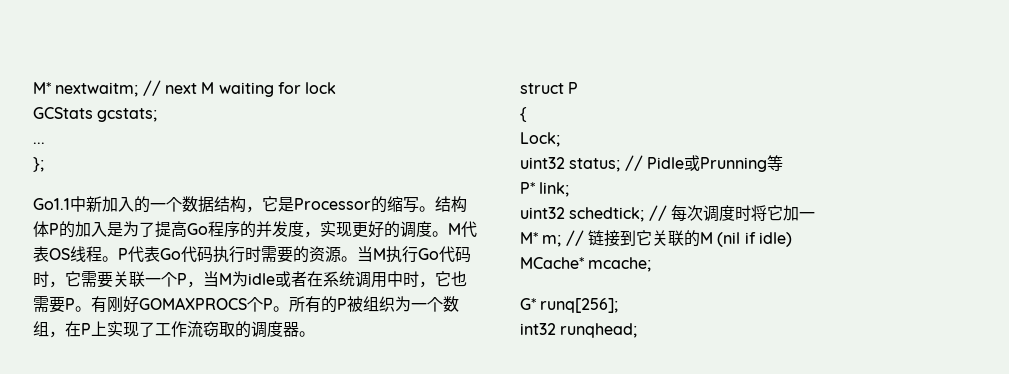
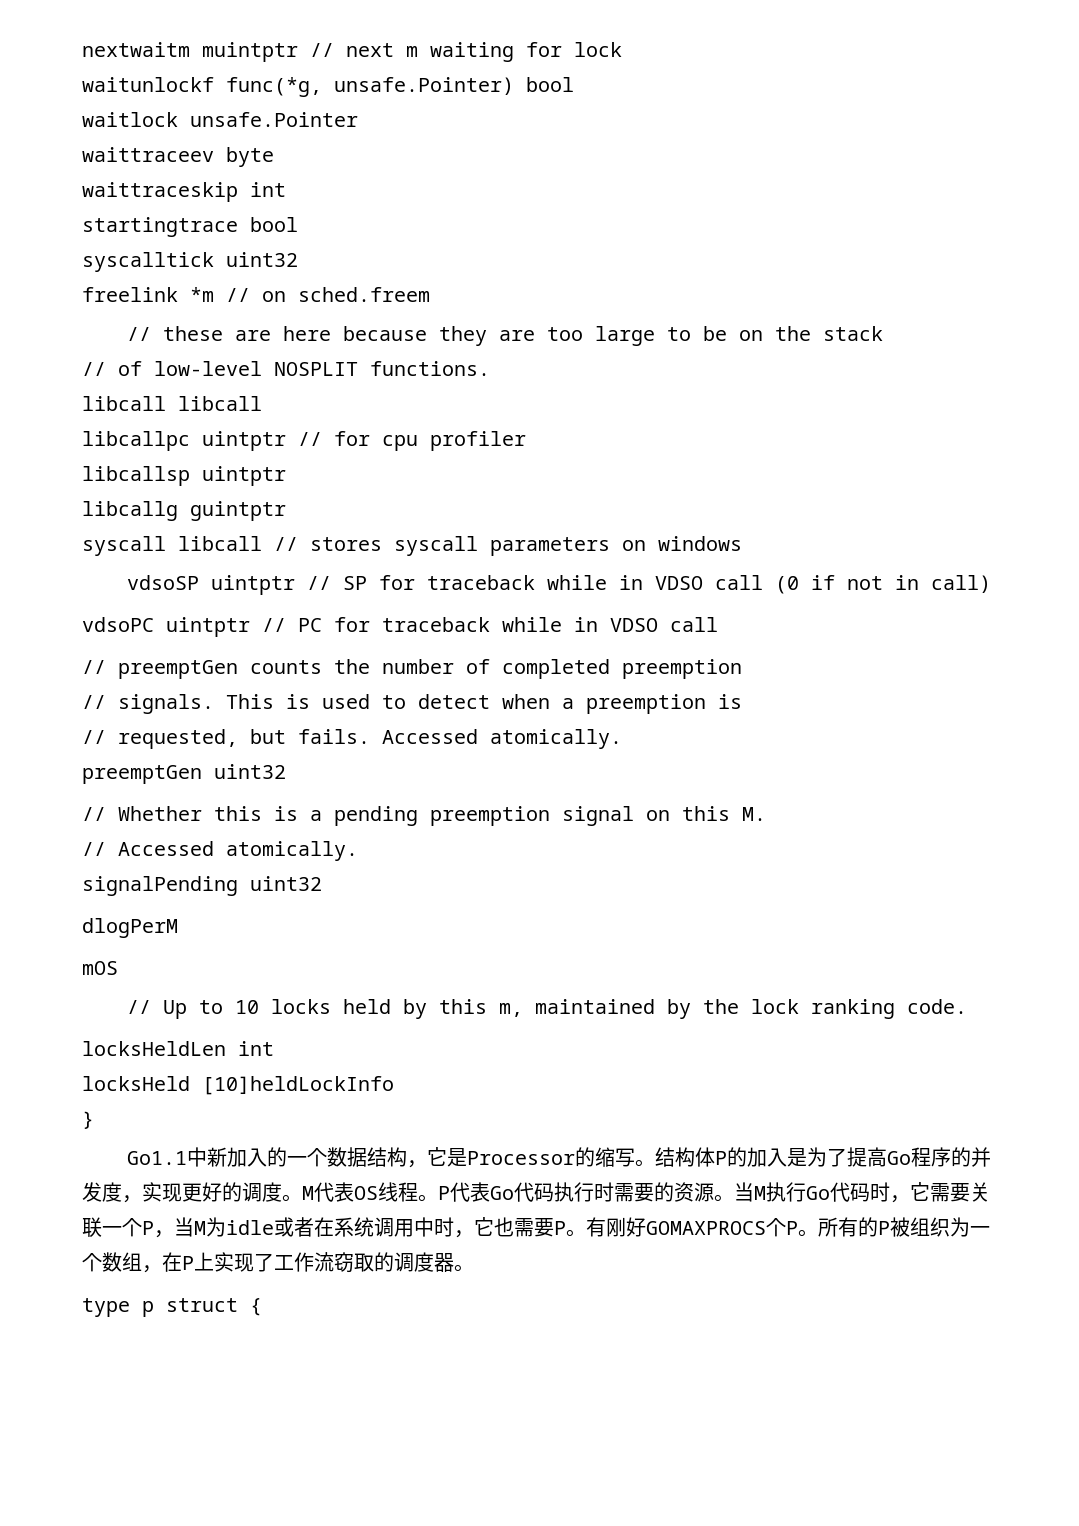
- M* nextwaitm; // next M waiting for lock
+ nextwaitm muintptr // next m waiting for lock
- GCStats gcstats;
- ...
- };
+ waitunlockf func(*g, unsafe.Pointer) bool
+ waitlock unsafe.Pointer
+ waittraceev byte
+ waittraceskip int
+ startingtrace bool
+ syscalltick uint32
+ freelink *m // on sched.freem
+ // these are here because they are too large to be on the stack
+ // of low-level NOSPLIT functions.
+ libcall libcall
+ libcallpc uintptr // for cpu profiler
+ libcallsp uintptr
+ libcallg guintptr
+ syscall libcall // stores syscall parameters on windows
+ vdsoSP uintptr // SP for traceback while in VDSO call (0 if not in call)
+ vdsoPC uintptr // PC for traceback while in VDSO call
+ // preemptGen counts the number of completed preemption
+ // signals. This is used to detect when a preemption is
+ // requested, but fails. Accessed atomically.
+ preemptGen uint32
+ // Whether this is a pending preemption signal on this M.
+ // Accessed atomically.
+ signalPending uint32
+ dlogPerM
+ mOS
+ // Up to 10 locks held by this m, maintained by the lock ranking code.
+ locksHeldLen int
+ locksHeld [10]heldLockInfo
+ }
- struct P
- {
- Lock;
- uint32 status; // Pidle或Prunning等
- P* link;
- uint32 schedtick; // 每次调度时将它加一
- M* m; // 链接到它关联的M (nil if idle)
- MCache* mcache;
- G* runq[256];
- int32 runqhead;
+ type p struct {

